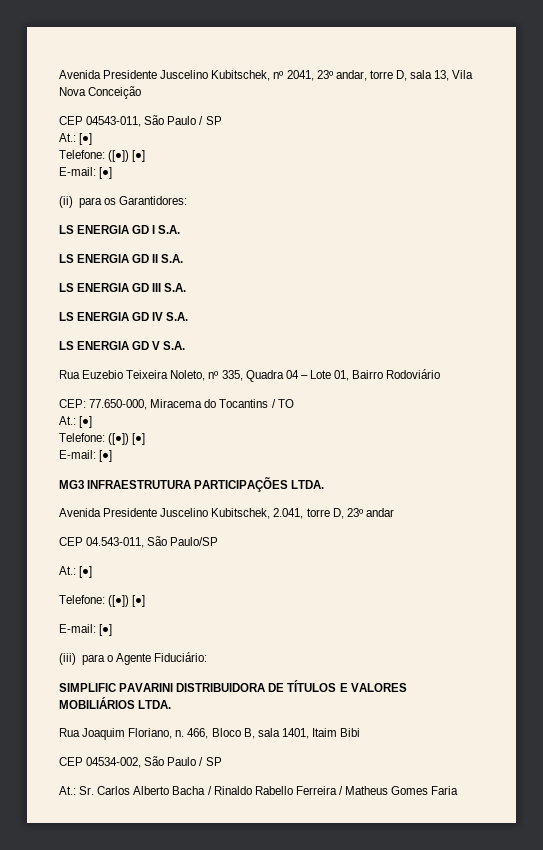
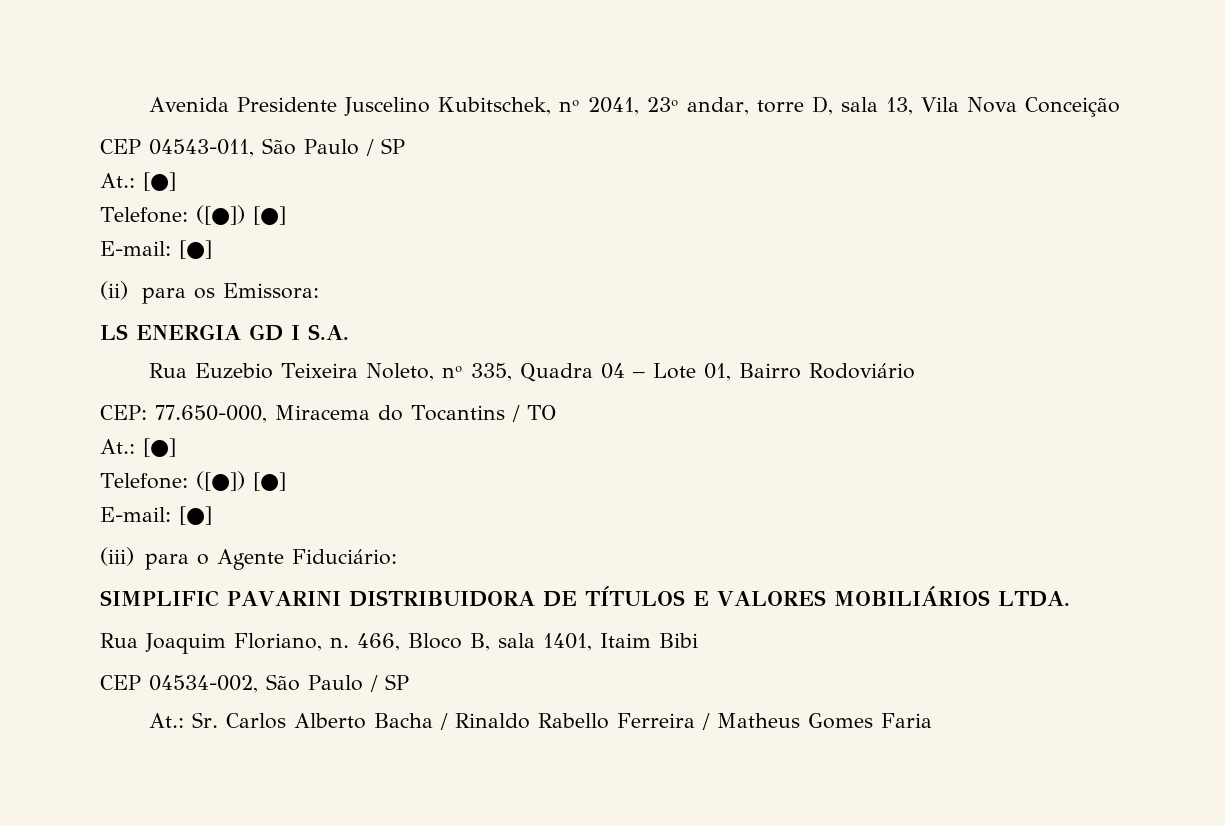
- (ii) para os Garantidores:
+ (ii) para os Emissora:
- LS ENERGIA GD II S.A.
- LS ENERGIA GD III S.A.
- LS ENERGIA GD IV S.A.
- LS ENERGIA GD V S.A.
- MG3 INFRAESTRUTURA PARTICIPAÇÕES LTDA.
- Avenida Presidente Juscelino Kubitschek, 2.041, torre D, 23º andar
- CEP 04.543-011, São Paulo/SP
- At.: [●]
- Telefone: ([●]) [●]
- E-mail: [●]

